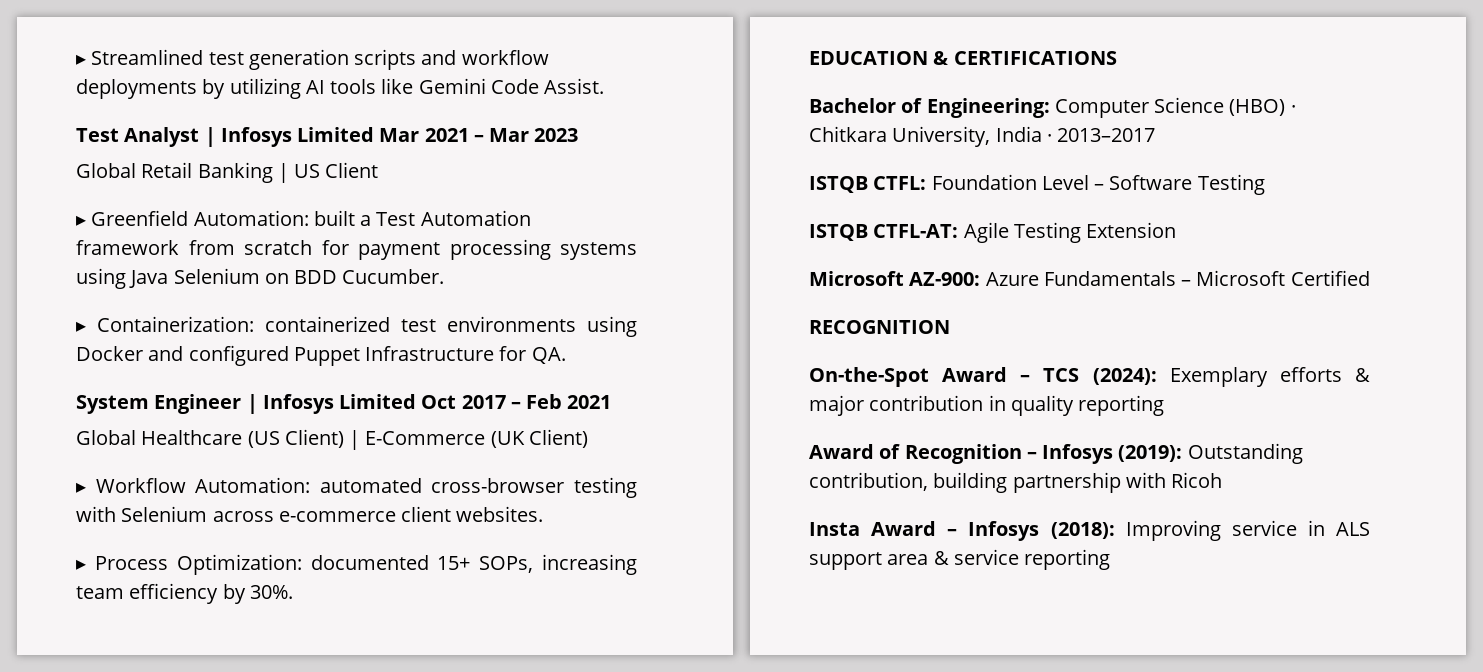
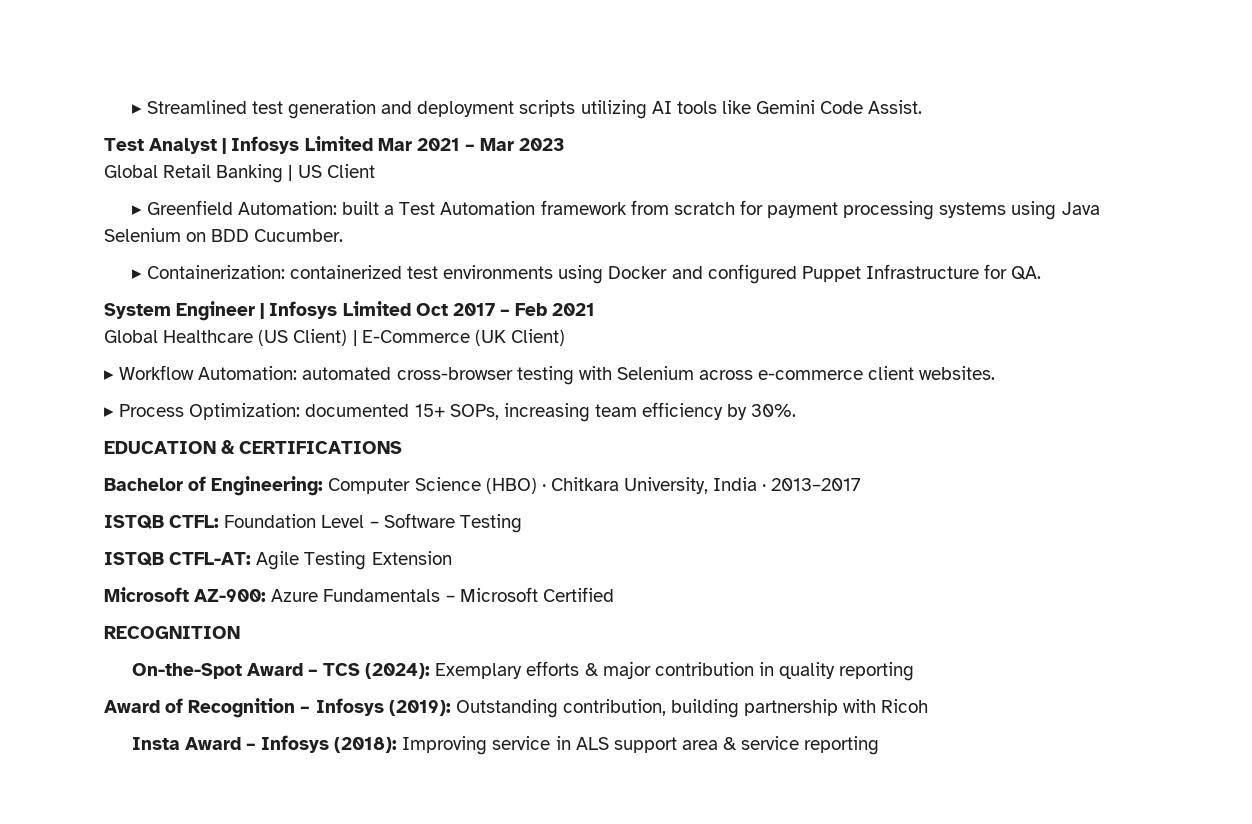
- ▸ Streamlined test generation scripts and workflow deployments by utilizing AI tools like Gemini Code Assist.
+ ▸ Streamlined test generation and deployment scripts utilizing AI tools like Gemini Code Assist.

